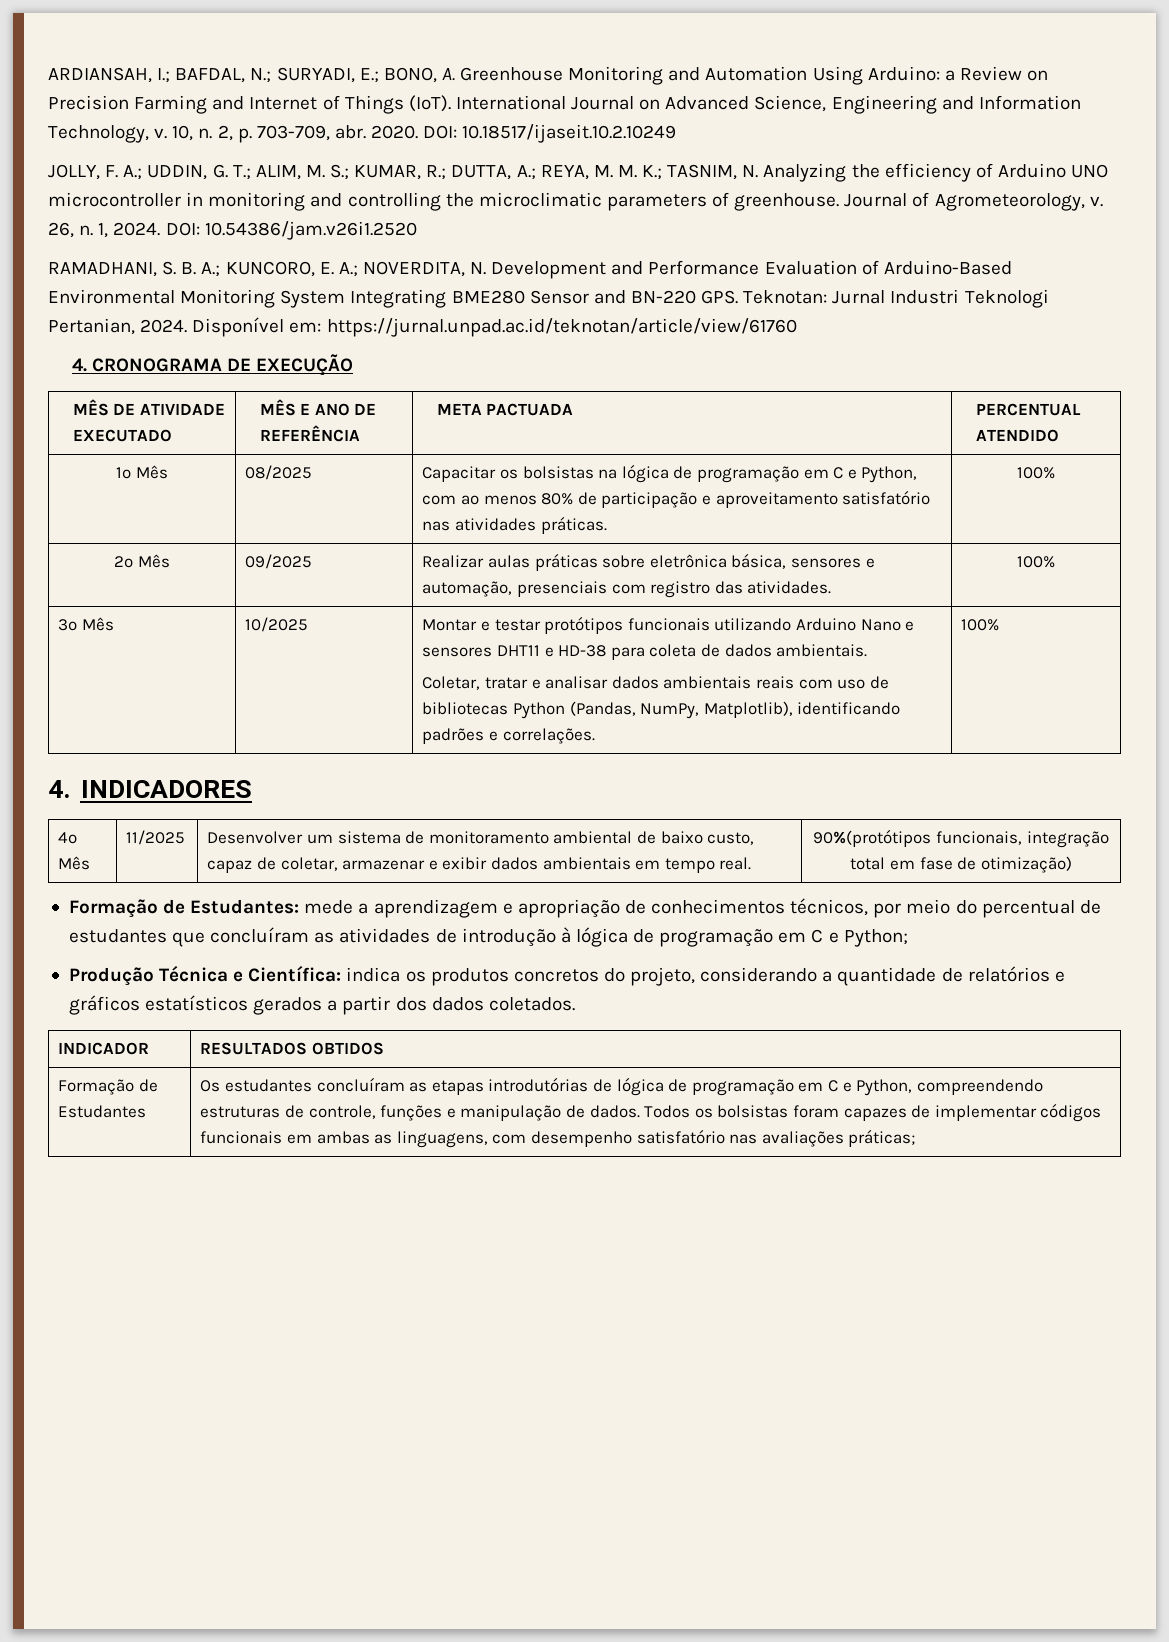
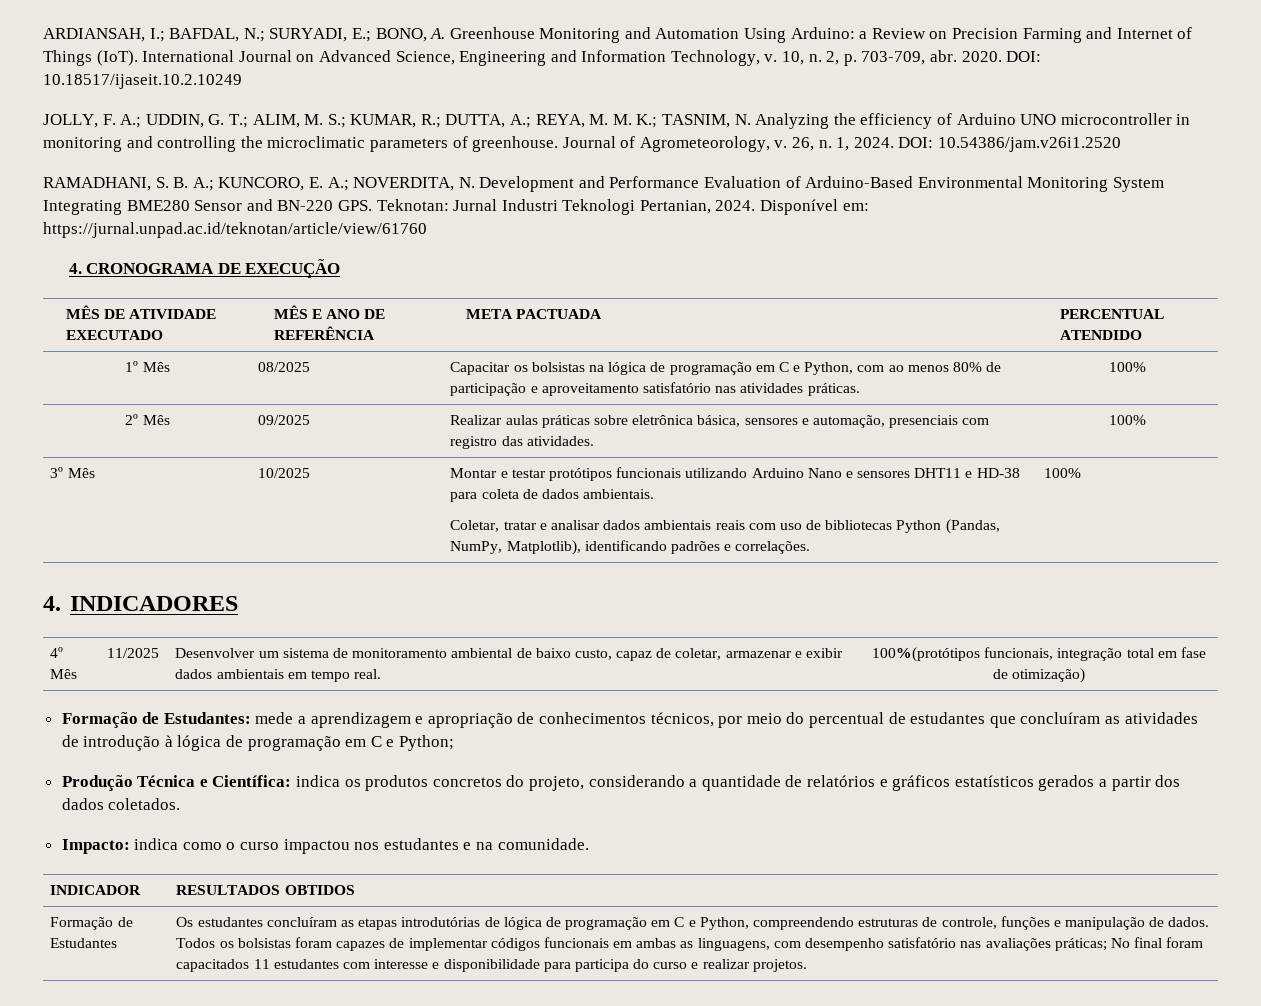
- 4º Mês | 11/2025 | Desenvolver um sistema de monitoramento ambiental de baixo custo, capaz de coletar, armazenar e exibir dados ambientais em tempo real. | 90%(protótipos funcionais, integração total em fase de otimização)
+ 4º Mês | 11/2025 | Desenvolver um sistema de monitoramento ambiental de baixo custo, capaz de coletar, armazenar e exibir dados ambientais em tempo real. | 100%(protótipos funcionais, integração total em fase de otimização)
+ Impacto: indica como o curso impactou nos estudantes e na comunidade.
- Todos os bolsistas foram capazes de implementar códigos funcionais em ambas as linguagens, com desempenho satisfatório nas avaliações práticas;
+ Todos os bolsistas foram capazes de implementar códigos funcionais em ambas as linguagens, com desempenho satisfatório nas avaliações práticas; No final foram capacitados 11 estudantes com interesse e disponibilidade para participa do curso e realizar projetos.

